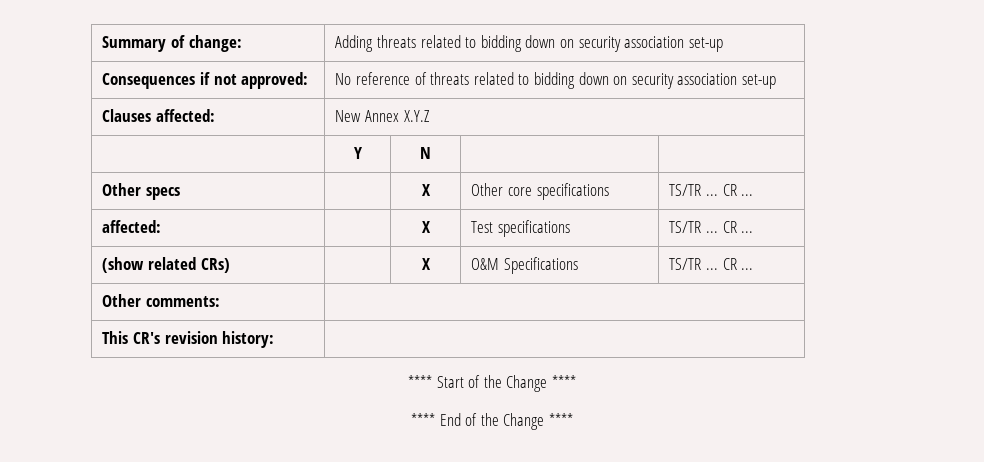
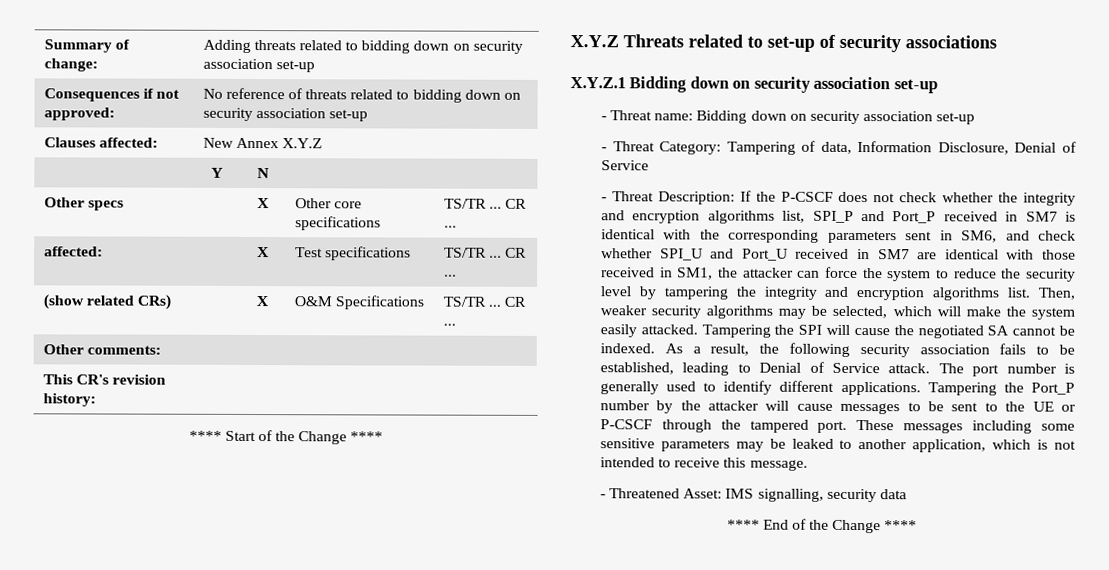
+ X.Y.Z Threats related to set-up of security associations
+ X.Y.Z.1 Bidding down on security association set-up
+ - Threat name: Bidding down on security association set-up
+ - Threat Category: Tampering of data, Information Disclosure, Denial of Service
+ - Threat Description: If the P-CSCF does not check whether the integrity and encryption algorithms list, SPI_P and Port_P received in SM7 is identical with the corresponding parameters sent in SM6, and check whether SPI_U and Port_U received in SM7 are identical with those received in SM1, the attacker can force the system to reduce the security level by tampering the integrity and encryption algorithms list. Then, weaker security algorithms may be selected, which will make the system easily attacked. Tampering the SPI will cause the negotiated SA cannot be indexed. As a result, the following security association fails to be established, leading to Denial of Service attack. The port number is generally used to identify different applications. Tampering the Port_P number by the attacker will cause messages to be sent to the UE or P-CSCF through the tampered port. These messages including some sensitive parameters may be leaked to another application, which is not intended to receive this message.
+ - Threatened Asset: IMS signalling, security data

